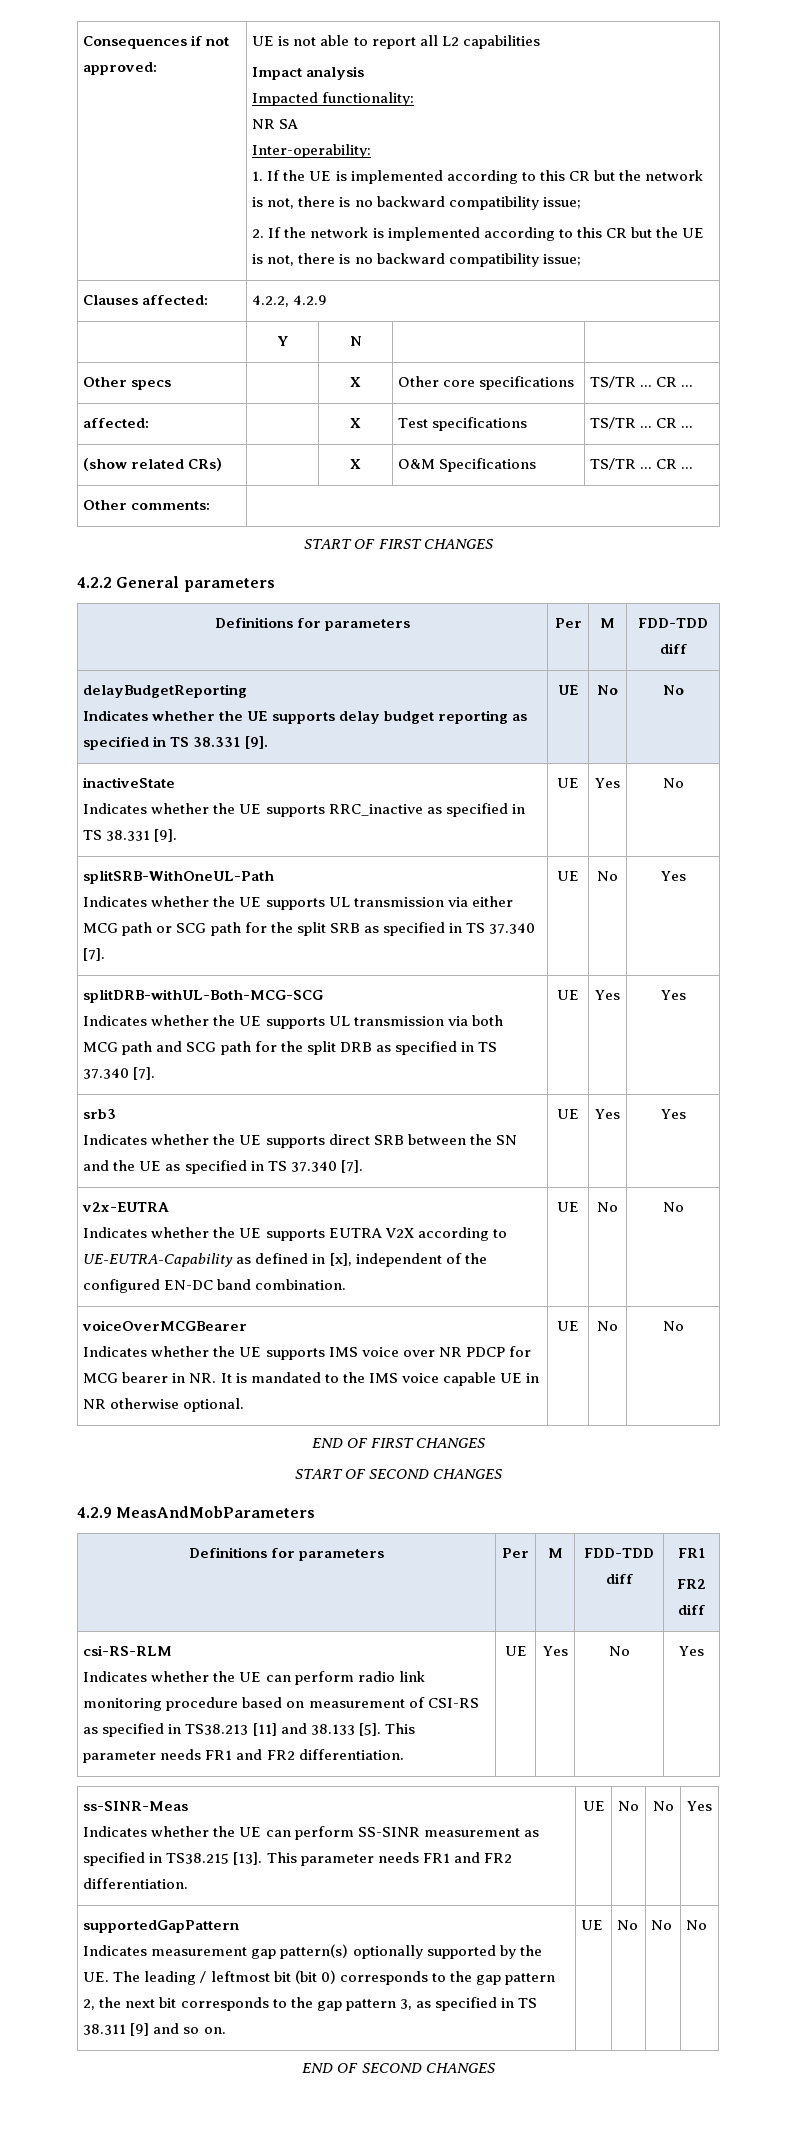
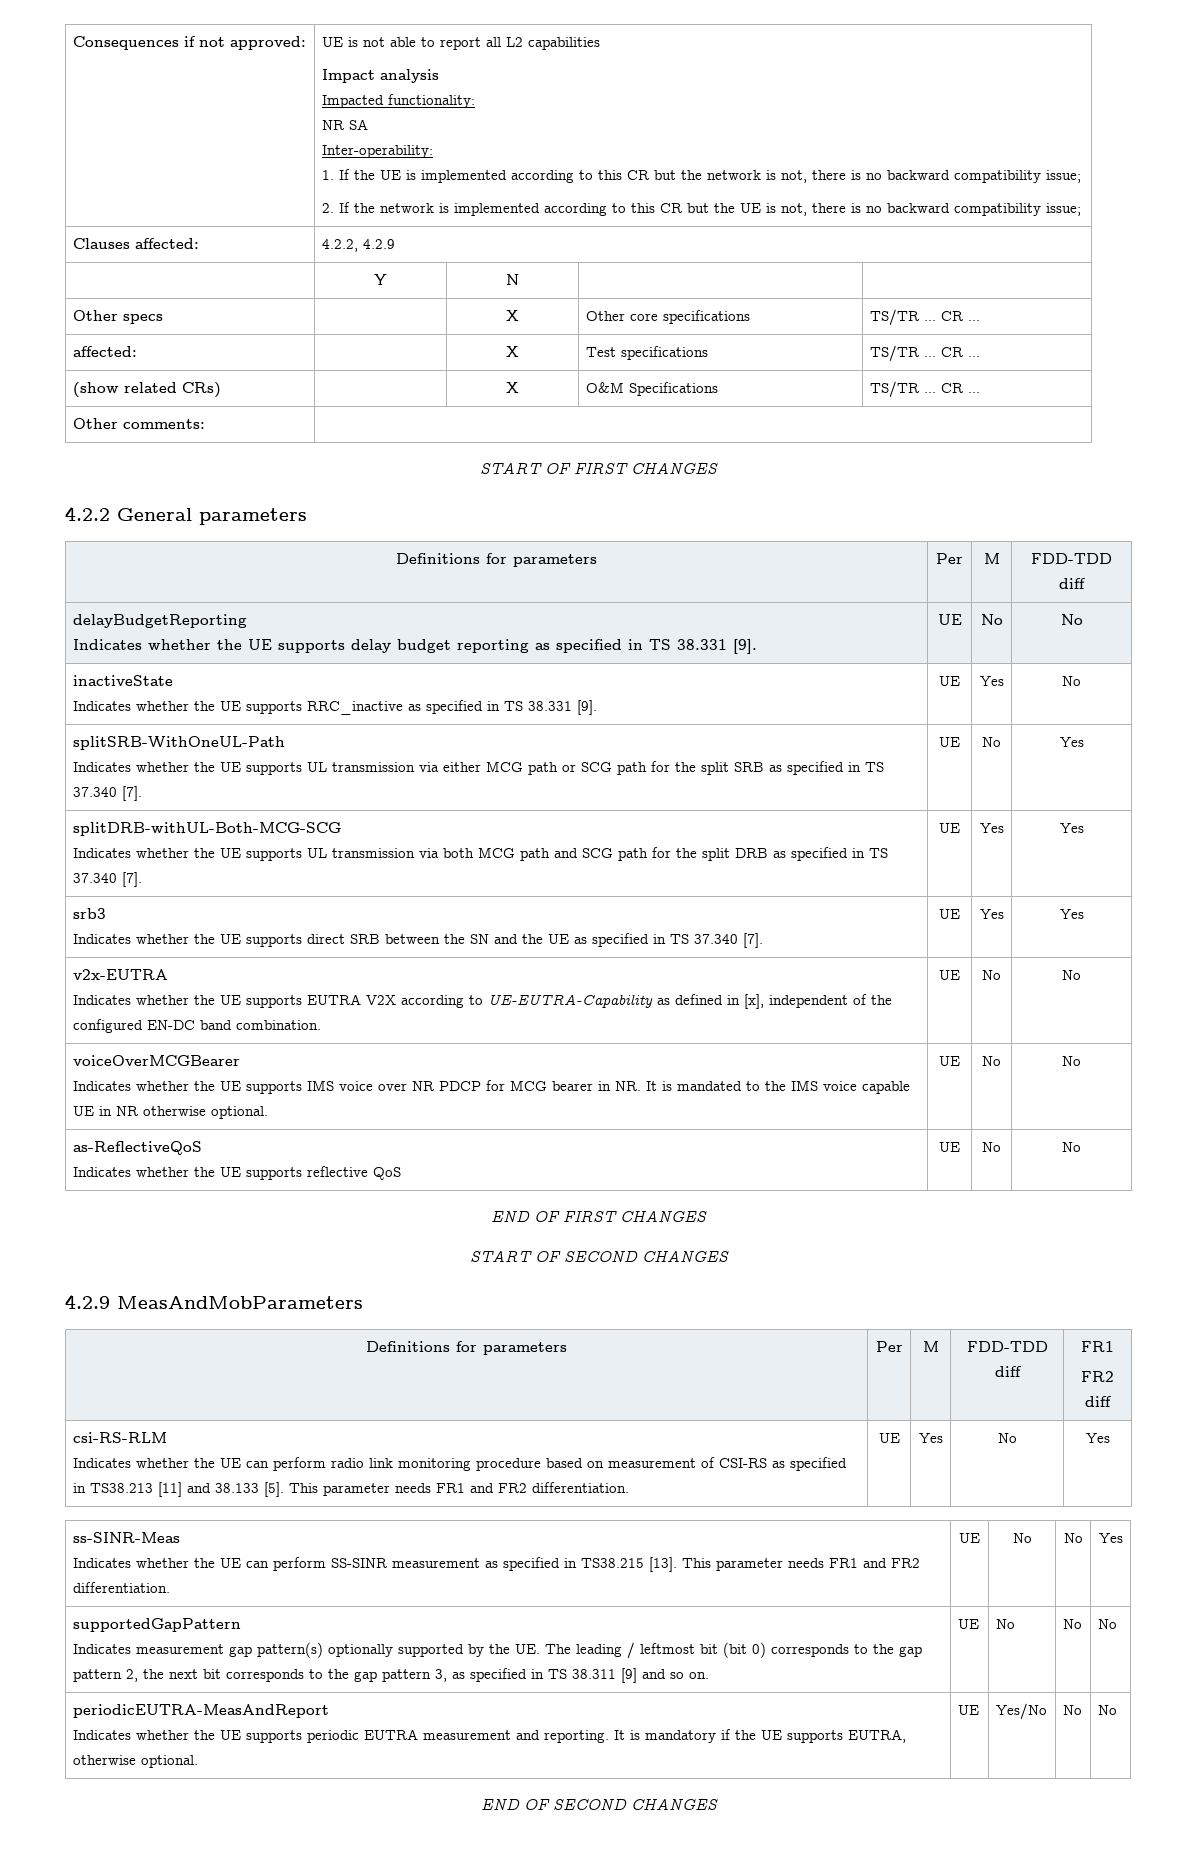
+ as-ReflectiveQoS
+ Indicates whether the UE supports reflective QoS | UE | No | No
+ periodicEUTRA-MeasAndReport
+ Indicates whether the UE supports periodic EUTRA measurement and reporting. It is mandatory if the UE supports EUTRA, otherwise optional. | UE | Yes/No | No | No

